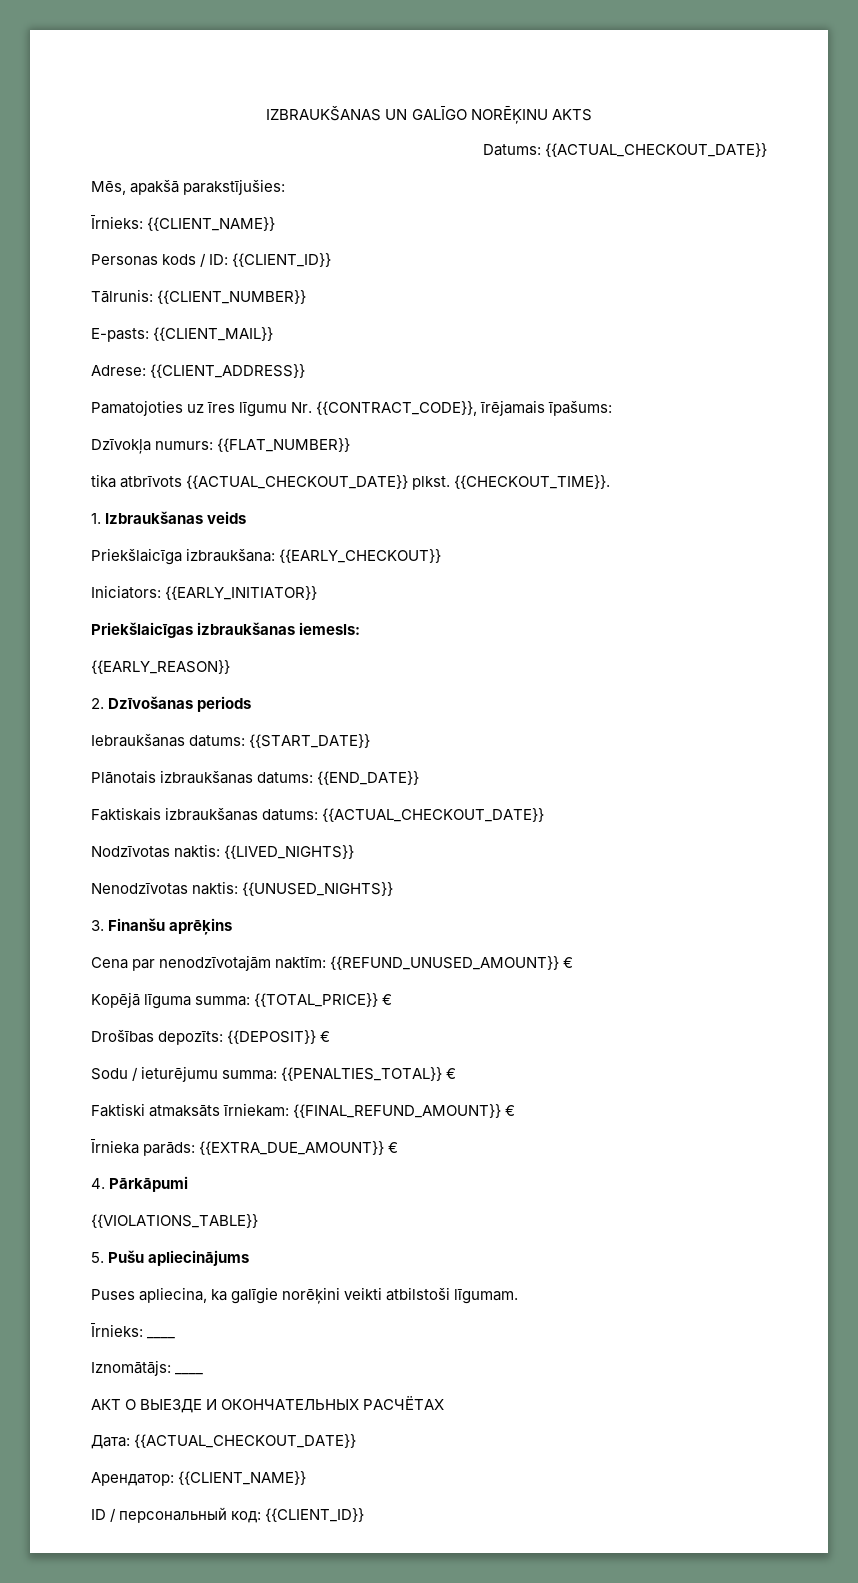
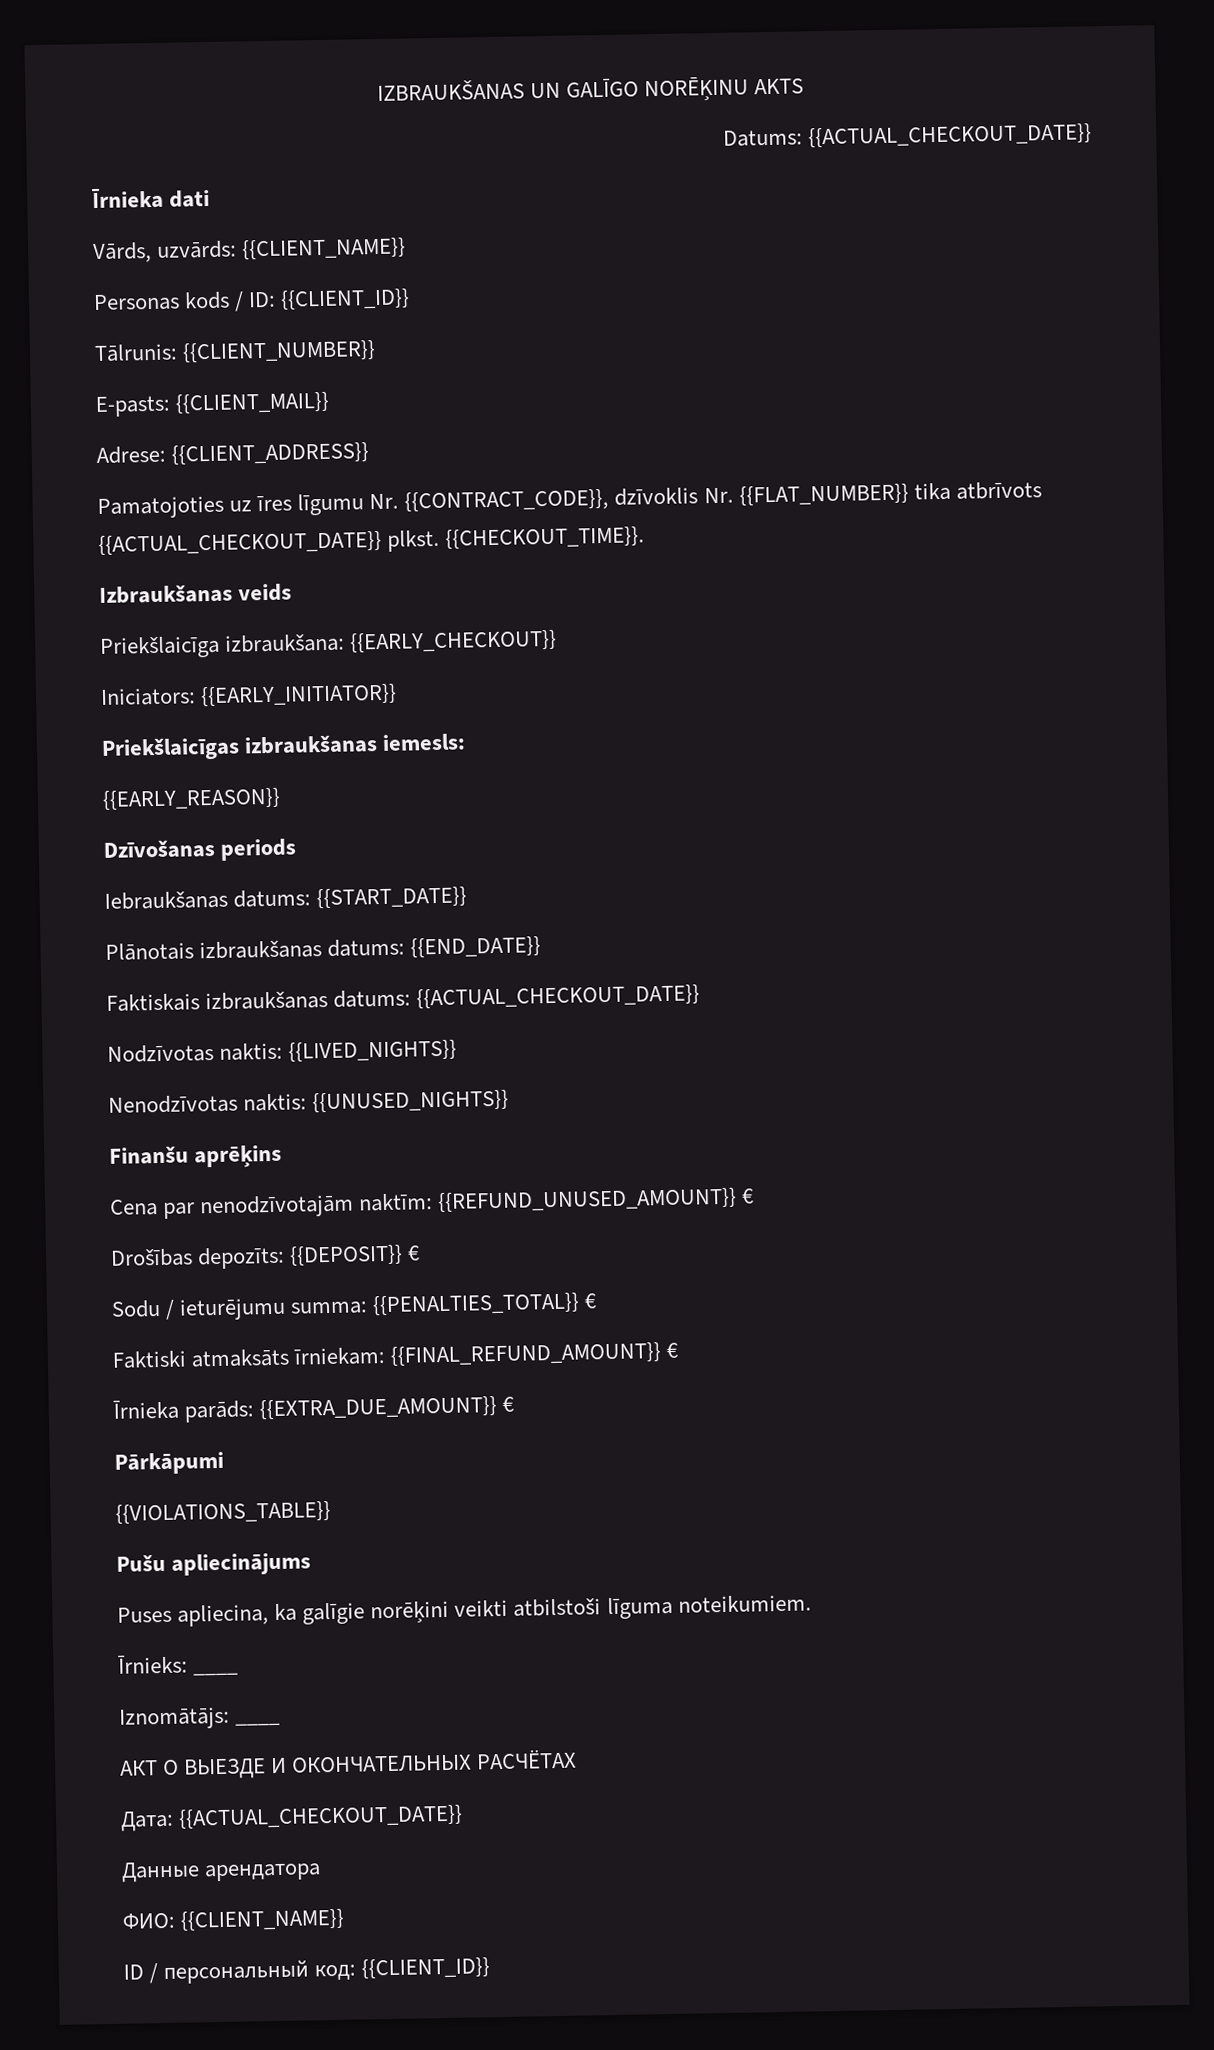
- Mēs, apakšā parakstījušies:
- Īrnieks: {{CLIENT_NAME}}
+ Īrnieka dati
+ Vārds, uzvārds: {{CLIENT_NAME}}
- Pamatojoties uz īres līgumu Nr. {{CONTRACT_CODE}}, īrējamais īpašums:
- Dzīvokļa numurs: {{FLAT_NUMBER}}
- tika atbrīvots {{ACTUAL_CHECKOUT_DATE}} plkst.
+ Pamatojoties uz īres līgumu Nr. {{CONTRACT_CODE}}, dzīvoklis Nr. {{FLAT_NUMBER}} tika atbrīvots {{ACTUAL_CHECKOUT_DATE}} plkst.
- 1. Izbraukšanas veids
+ Izbraukšanas veids
- 2. Dzīvošanas periods
+ Dzīvošanas periods
- 3. Finanšu aprēķins
+ Finanšu aprēķins
- Kopējā līguma summa: {{TOTAL_PRICE}} €
- 4. Pārkāpumi
+ Pārkāpumi
- 5. Pušu apliecinājums
+ Pušu apliecinājums
- Puses apliecina, ka galīgie norēķini veikti atbilstoši līgumam.
+ Puses apliecina, ka galīgie norēķini veikti atbilstoši līguma noteikumiem.
- Арендатор: {{CLIENT_NAME}}
+ Данные арендатора
+ ФИО: {{CLIENT_NAME}}

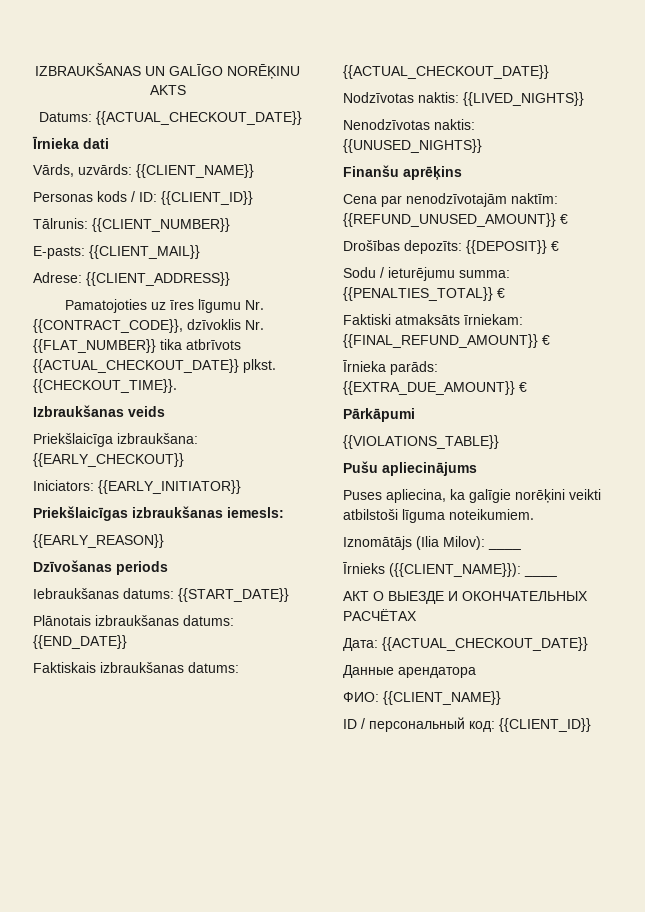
- Īrnieks: ____
- Iznomātājs: ____
+ Iznomātājs (Ilia Milov): ____
+ Īrnieks ({{CLIENT_NAME}}): ____

